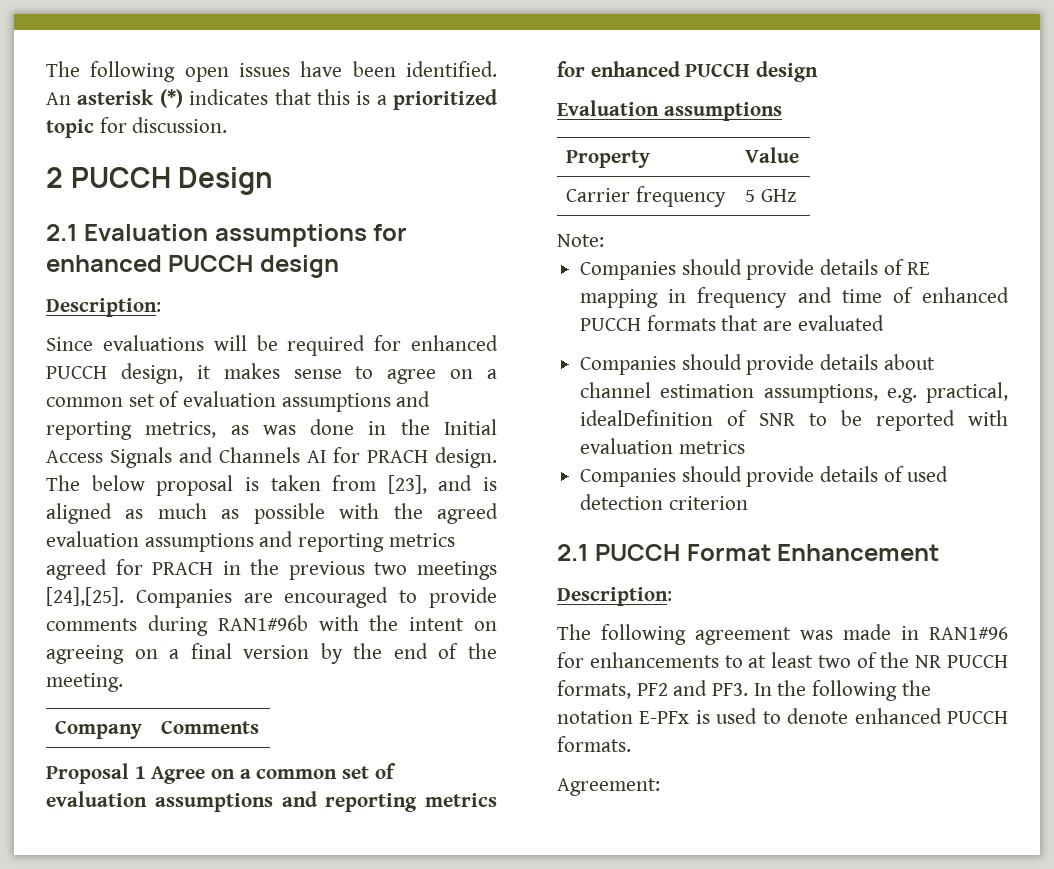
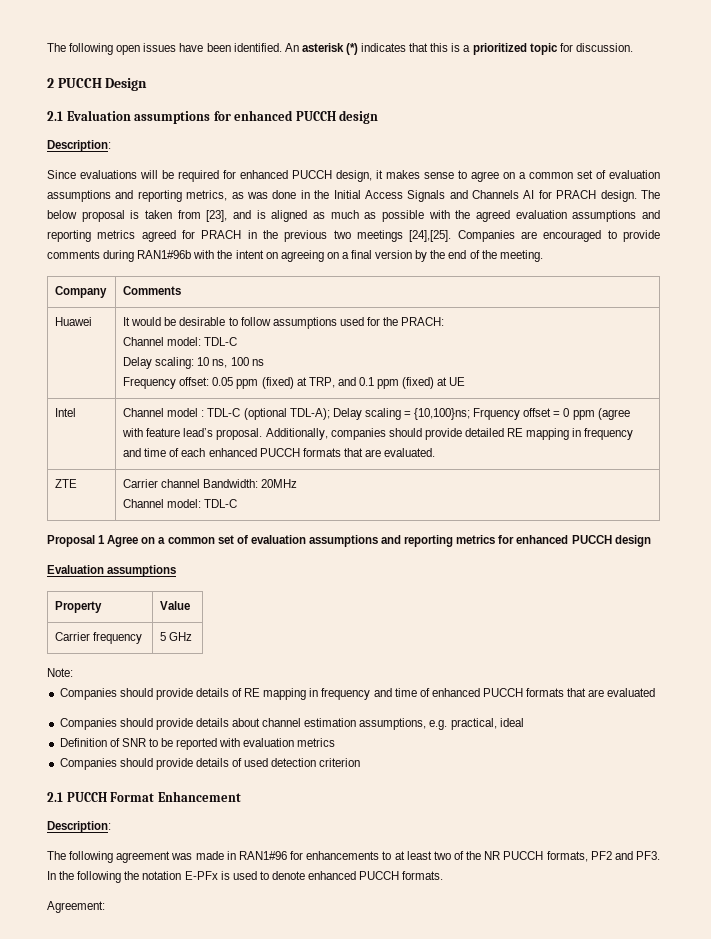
+ Huawei | It would be desirable to follow assumptions used for the PRACH:
+ Channel model: TDL-C
+ Delay scaling: 10 ns, 100 ns
+ Frequency offset: 0.05 ppm (fixed) at TRP, and 0.1 ppm (fixed) at UE
+ Intel | Channel model : TDL-C (optional TDL-A); Delay scaling = {10,100}ns; Frquency offset = 0 ppm (agree with feature lead’s proposal. Additionally, companies should provide detailed RE mapping in frequency and time of each enhanced PUCCH formats that are evaluated.
+ ZTE | Carrier channel Bandwidth: 20MHz
+ Channel model: TDL-C
- Companies should provide details about channel estimation assumptions, e.g. practical, idealDefinition of SNR to be reported with evaluation metrics
+ Companies should provide details about channel estimation assumptions, e.g. practical, ideal
+ Definition of SNR to be reported with evaluation metrics

